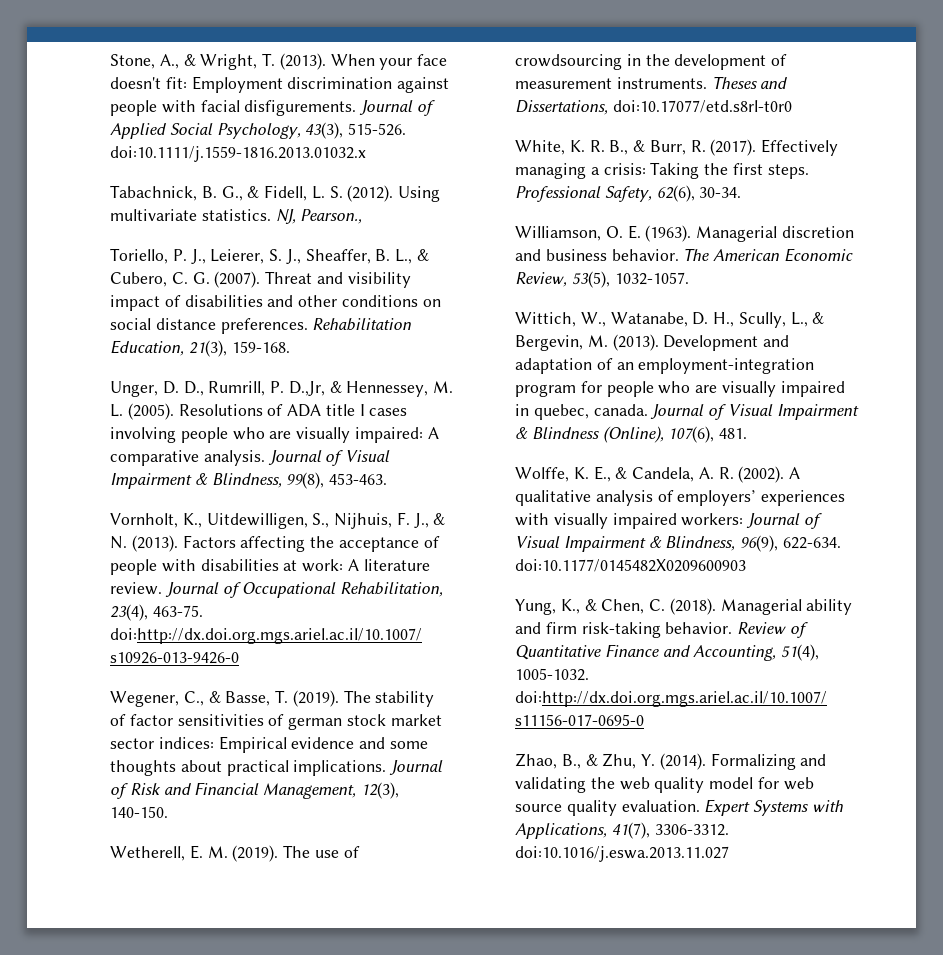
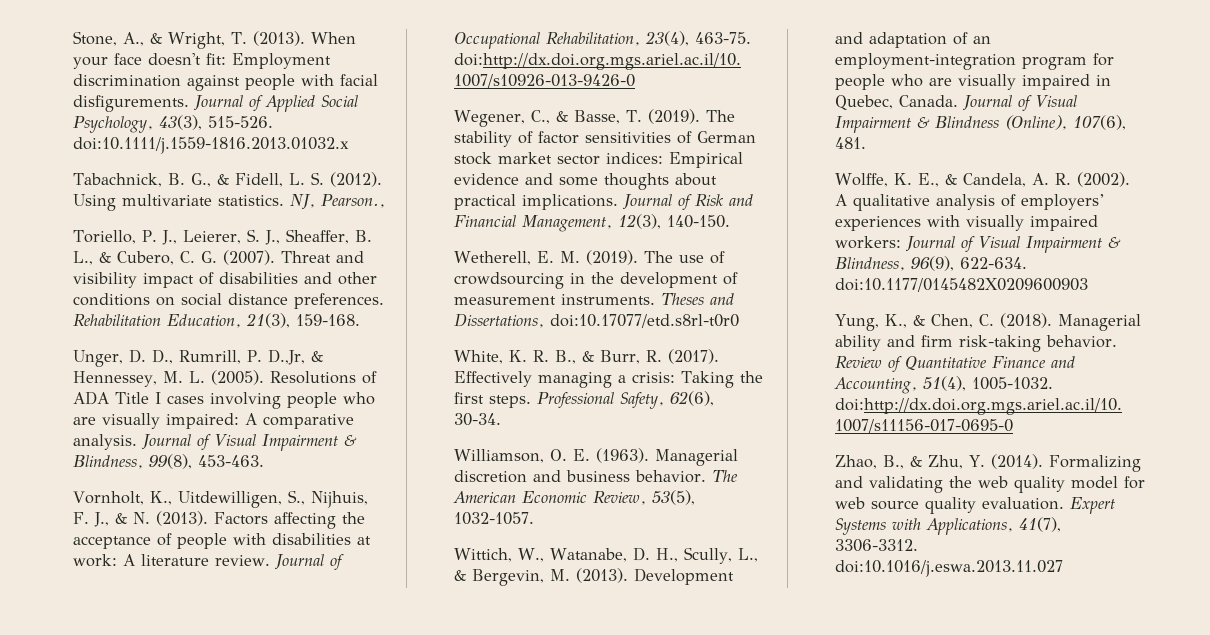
- Resolutions of ADA title I cases involving people who are visually impaired: A comparative analysis.
+ Resolutions of ADA Title I cases involving people who are visually impaired: A comparative analysis.
- The stability of factor sensitivities of german stock market sector indices: Empirical evidence and some thoughts about practical implications.
+ The stability of factor sensitivities of German stock market sector indices: Empirical evidence and some thoughts about practical implications.
- Development and adaptation of an employment-integration program for people who are visually impaired in quebec, canada.
+ Development and adaptation of an employment-integration program for people who are visually impaired in Quebec, Canada.

